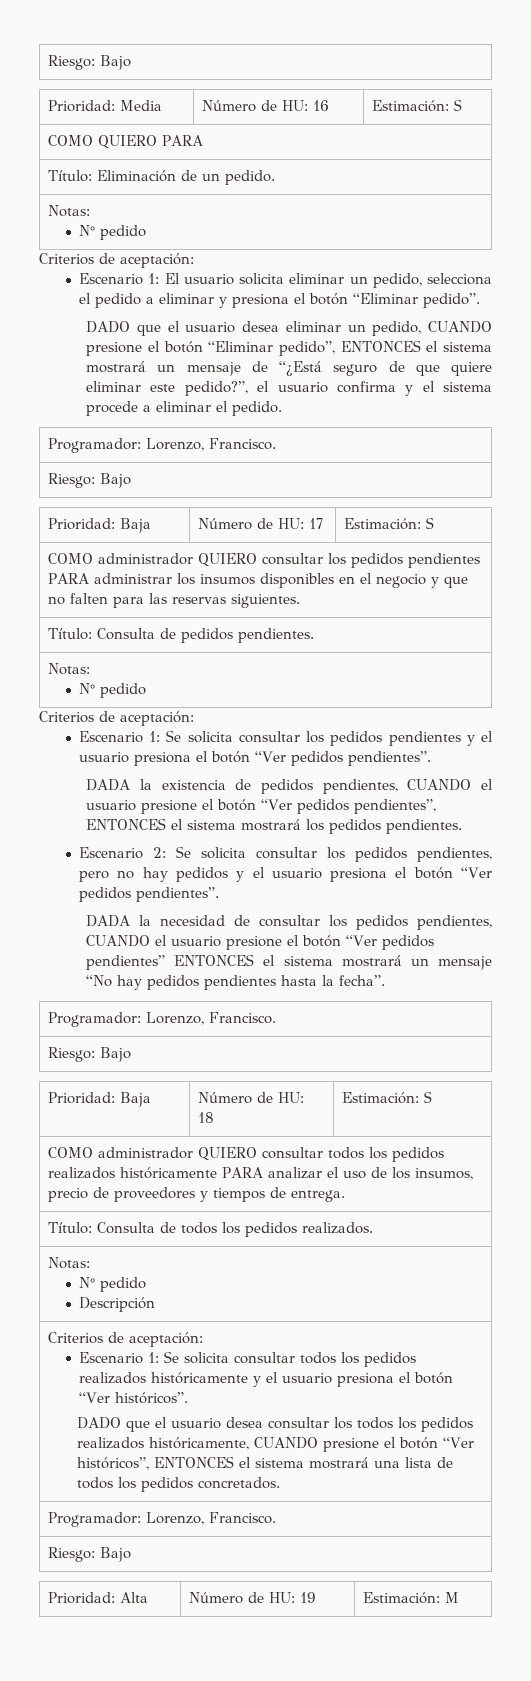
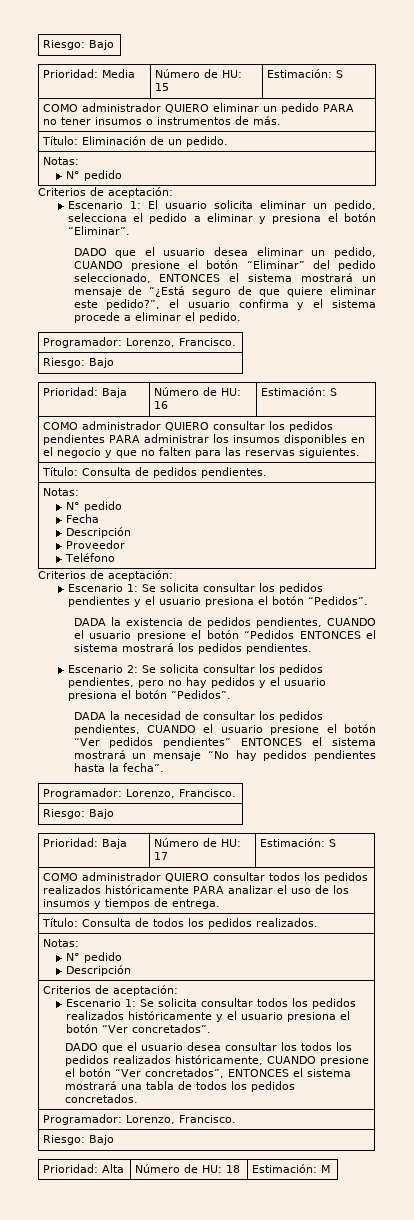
- Prioridad: Media | Número de HU: 16 | Estimación: S
- COMO QUIERO PARA
+ Prioridad: Media | Número de HU: 15 | Estimación: S
+ COMO administrador QUIERO eliminar un pedido PARA no tener insumos o instrumentos de más.
- Escenario 1: El usuario solicita eliminar un pedido, selecciona el pedido a eliminar y presiona el botón “Eliminar pedido”.
+ Escenario 1: El usuario solicita eliminar un pedido, selecciona el pedido a eliminar y presiona el botón “Eliminar”.
- DADO que el usuario desea eliminar un pedido, CUANDO presione el botón “Eliminar pedido”, ENTONCES el sistema mostrará un mensaje de “¿Está seguro de que quiere eliminar este pedido?”, el usuario confirma y el sistema procede a eliminar el pedido.
+ DADO que el usuario desea eliminar un pedido, CUANDO presione el botón “Eliminar” del pedido seleccionado, ENTONCES el sistema mostrará un mensaje de “¿Está seguro de que quiere eliminar este pedido?”, el usuario confirma y el sistema procede a eliminar el pedido.
- Prioridad: Baja | Número de HU: 17 | Estimación: S
+ Prioridad: Baja | Número de HU: 16 | Estimación: S
  Título: Consulta de pedidos pendientes.
  Notas:
  N° pedido
+ Fecha
+ Descripción
+ Proveedor
+ Teléfono
- Escenario 1: Se solicita consultar los pedidos pendientes y el usuario presiona el botón “Ver pedidos pendientes”.
+ Escenario 1: Se solicita consultar los pedidos pendientes y el usuario presiona el botón “Pedidos”.
- DADA la existencia de pedidos pendientes, CUANDO el usuario presione el botón “Ver pedidos pendientes”, ENTONCES el sistema mostrará los pedidos pendientes.
+ DADA la existencia de pedidos pendientes, CUANDO el usuario presione el botón “Pedidos ENTONCES el sistema mostrará los pedidos pendientes.
- Escenario 2: Se solicita consultar los pedidos pendientes, pero no hay pedidos y el usuario presiona el botón “Ver pedidos pendientes”.
+ Escenario 2: Se solicita consultar los pedidos pendientes, pero no hay pedidos y el usuario presiona el botón “Pedidos”.
- Prioridad: Baja | Número de HU: 18 | Estimación: S
+ Prioridad: Baja | Número de HU: 17 | Estimación: S
- COMO administrador QUIERO consultar todos los pedidos realizados históricamente PARA analizar el uso de los insumos, precio de proveedores y tiempos de entrega.
+ COMO administrador QUIERO consultar todos los pedidos realizados históricamente PARA analizar el uso de los insumos y tiempos de entrega.
- Escenario 1: Se solicita consultar todos los pedidos realizados históricamente y el usuario presiona el botón “Ver históricos”.
+ Escenario 1: Se solicita consultar todos los pedidos realizados históricamente y el usuario presiona el botón “Ver concretados”.
- DADO que el usuario desea consultar los todos los pedidos realizados históricamente, CUANDO presione el botón “Ver históricos”, ENTONCES el sistema mostrará una lista de todos los pedidos concretados.
+ DADO que el usuario desea consultar los todos los pedidos realizados históricamente, CUANDO presione el botón “Ver concretados”, ENTONCES el sistema mostrará una tabla de todos los pedidos concretados.
- Prioridad: Alta | Número de HU: 19 | Estimación: M
+ Prioridad: Alta | Número de HU: 18 | Estimación: M

